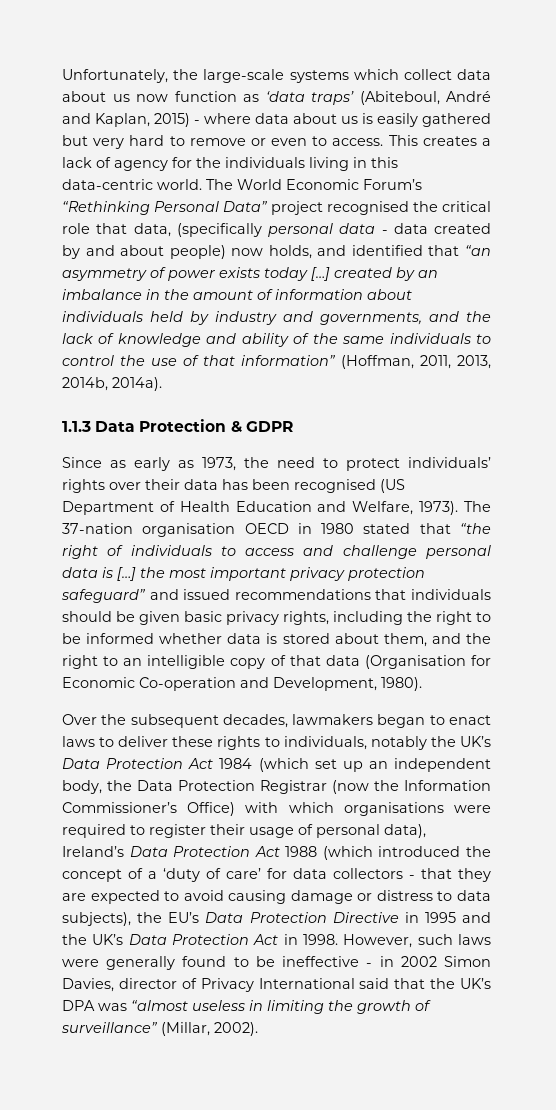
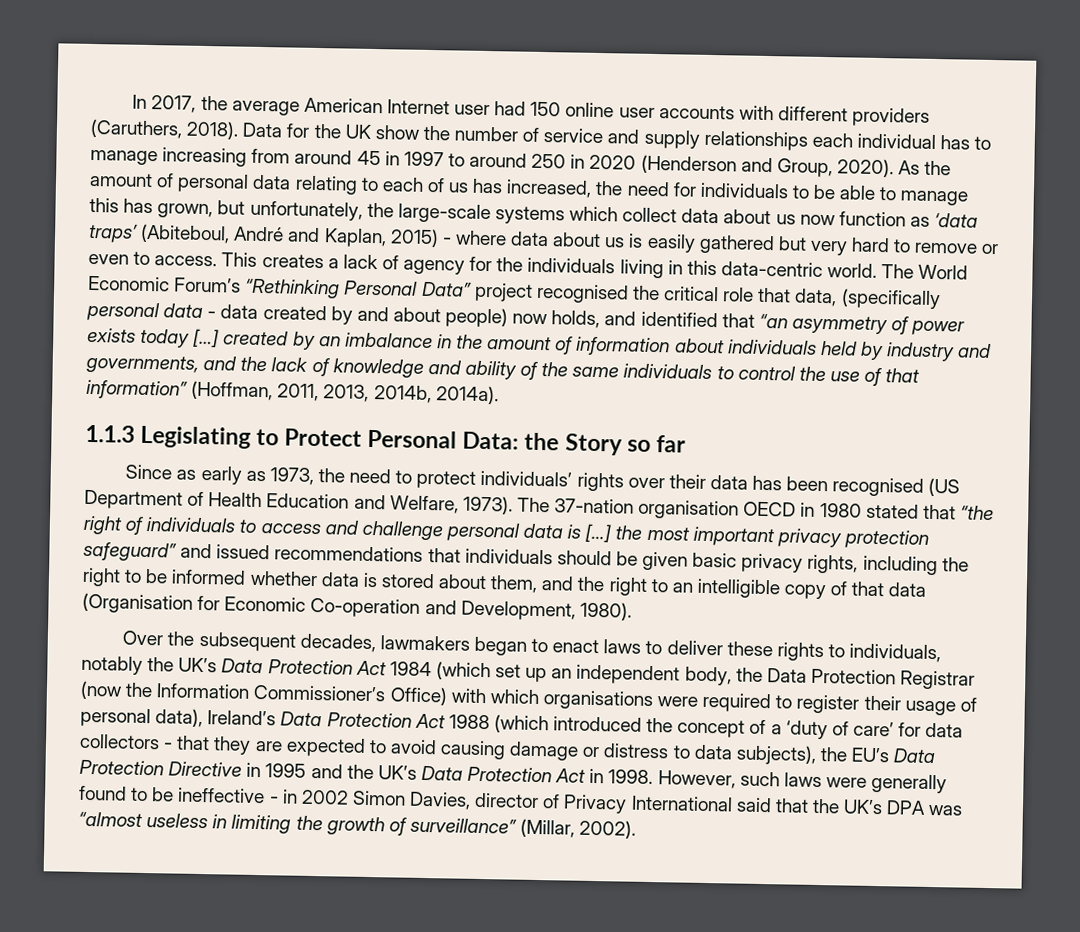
- Unfortunately, the large-scale systems which collect data about us now function as ‘data traps’ (Abiteboul, André and Kaplan, 2015) - where data about us is easily gathered but very hard to remove or even to access.
+ In 2017, the average American Internet user had 150 online user accounts with different providers (Caruthers, 2018). Data for the UK show the number of service and supply relationships each individual has to manage increasing from around 45 in 1997 to around 250 in 2020 (Henderson and Group, 2020). As the amount of personal data relating to each of us has increased, the need for individuals to be able to manage this has grown, but unfortunately, the large-scale systems which collect data about us now function as ‘data traps’ (Abiteboul, André and Kaplan, 2015) - where data about us is easily gathered but very hard to remove or even to access.
- 1.1.3 Data Protection & GDPR
+ 1.1.3 Legislating to Protect Personal Data: the Story so far

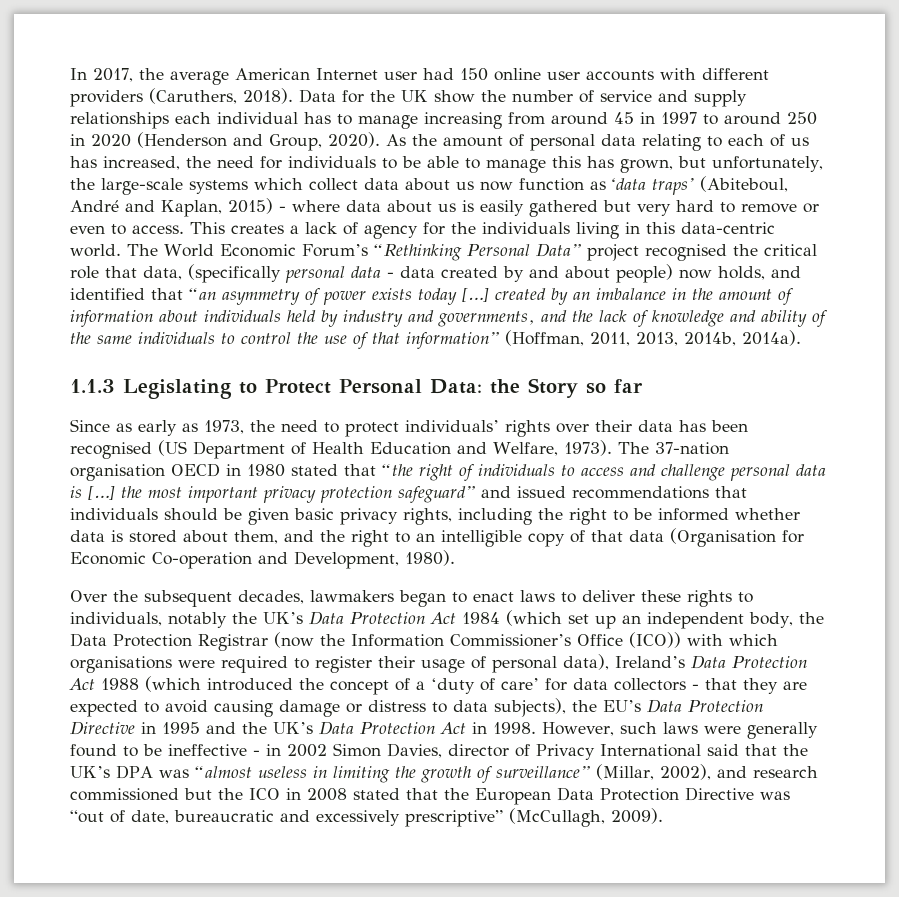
- Over the subsequent decades, lawmakers began to enact laws to deliver these rights to individuals, notably the UK’s Data Protection Act 1984 (which set up an independent body, the Data Protection Registrar (now the Information Commissioner’s Office) with which organisations were required to register their usage of personal data), Ireland’s Data Protection Act 1988 (which introduced the concept of a ‘duty of care’ for data collectors - that they are expected to avoid causing damage or distress to data subjects), the EU’s Data Protection Directive in 1995 and the UK’s Data Protection Act in 1998.
+ Over the subsequent decades, lawmakers began to enact laws to deliver these rights to individuals, notably the UK’s Data Protection Act 1984 (which set up an independent body, the Data Protection Registrar (now the Information Commissioner’s Office (ICO)) with which organisations were required to register their usage of personal data), Ireland’s Data Protection Act 1988 (which introduced the concept of a ‘duty of care’ for data collectors - that they are expected to avoid causing damage or distress to data subjects), the EU’s Data Protection Directive in 1995 and the UK’s Data Protection Act in 1998.
- However, such laws were generally found to be ineffective - in 2002 Simon Davies, director of Privacy International said that the UK’s DPA was “almost useless in limiting the growth of surveillance” (Millar, 2002).
+ However, such laws were generally found to be ineffective - in 2002 Simon Davies, director of Privacy International said that the UK’s DPA was “almost useless in limiting the growth of surveillance” (Millar, 2002), and research commissioned but the ICO in 2008 stated that the European Data Protection Directive was “out of date, bureaucratic and excessively prescriptive” (McCullagh, 2009).

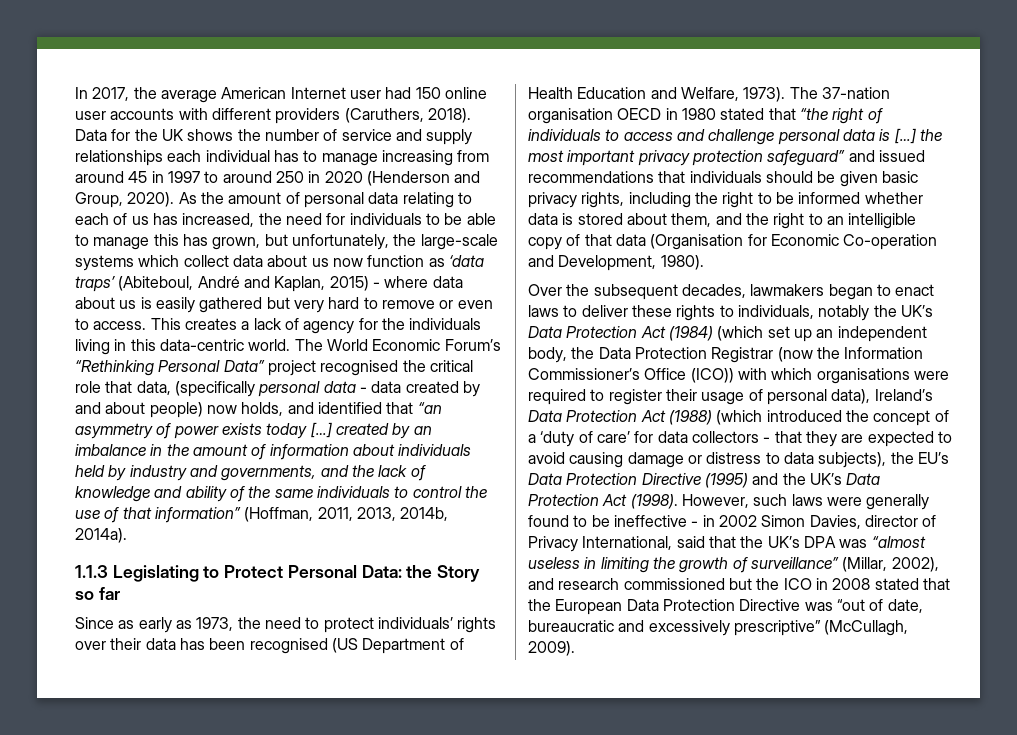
- Data for the UK show the number of service and supply relationships each individual has to manage increasing from around 45 in 1997 to around 250 in 2020 (Henderson and Group, 2020).
+ Data for the UK shows the number of service and supply relationships each individual has to manage increasing from around 45 in 1997 to around 250 in 2020 (Henderson and Group, 2020).
- Over the subsequent decades, lawmakers began to enact laws to deliver these rights to individuals, notably the UK’s Data Protection Act 1984 (which set up an independent body, the Data Protection Registrar (now the Information Commissioner’s Office (ICO)) with which organisations were required to register their usage of personal data), Ireland’s Data Protection Act 1988 (which introduced the concept of a ‘duty of care’ for data collectors - that they are expected to avoid causing damage or distress to data subjects), the EU’s Data Protection Directive in 1995 and the UK’s Data Protection Act in 1998.
+ Over the subsequent decades, lawmakers began to enact laws to deliver these rights to individuals, notably the UK’s Data Protection Act (1984) (which set up an independent body, the Data Protection Registrar (now the Information Commissioner’s Office (ICO)) with which organisations were required to register their usage of personal data), Ireland’s Data Protection Act (1988) (which introduced the concept of a ‘duty of care’ for data collectors - that they are expected to avoid causing damage or distress to data subjects), the EU’s Data Protection Directive (1995) and the UK’s Data Protection Act (1998).
- However, such laws were generally found to be ineffective - in 2002 Simon Davies, director of Privacy International said that the UK’s DPA was “almost useless in limiting the growth of surveillance” (Millar, 2002), and research commissioned but the ICO in 2008 stated that the European Data Protection Directive was “out of date, bureaucratic and excessively prescriptive” (McCullagh, 2009).
+ However, such laws were generally found to be ineffective - in 2002 Simon Davies, director of Privacy International, said that the UK’s DPA was “almost useless in limiting the growth of surveillance” (Millar, 2002), and research commissioned but the ICO in 2008 stated that the European Data Protection Directive was “out of date, bureaucratic and excessively prescriptive” (McCullagh, 2009).

